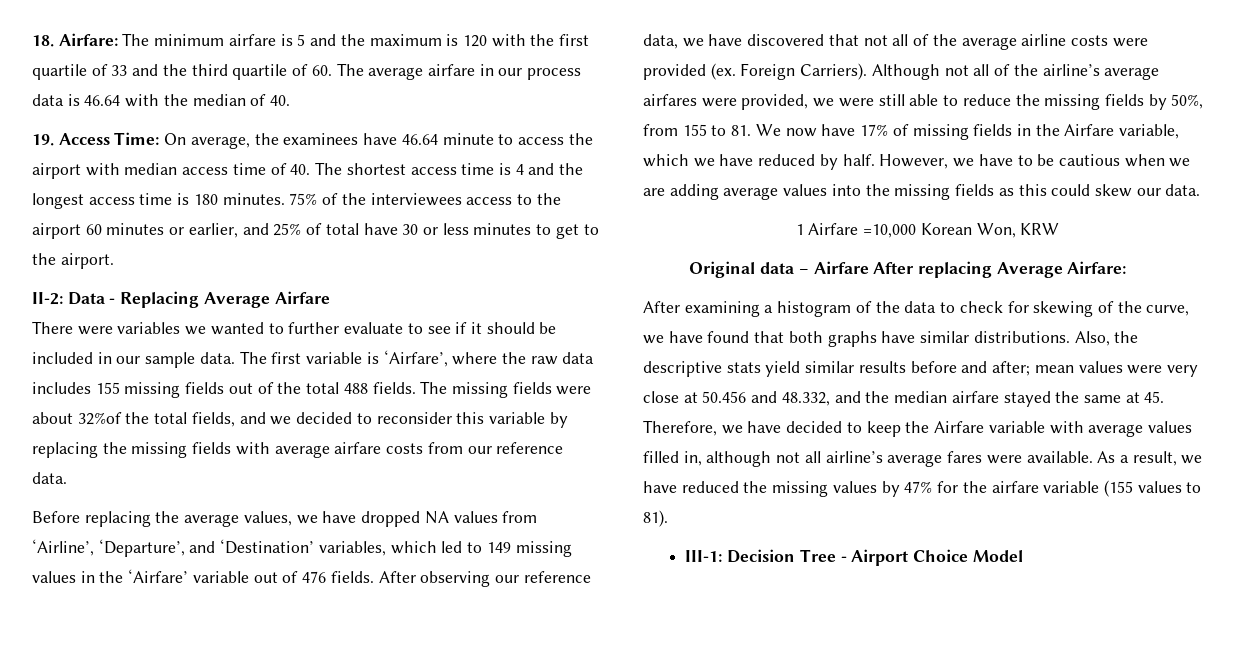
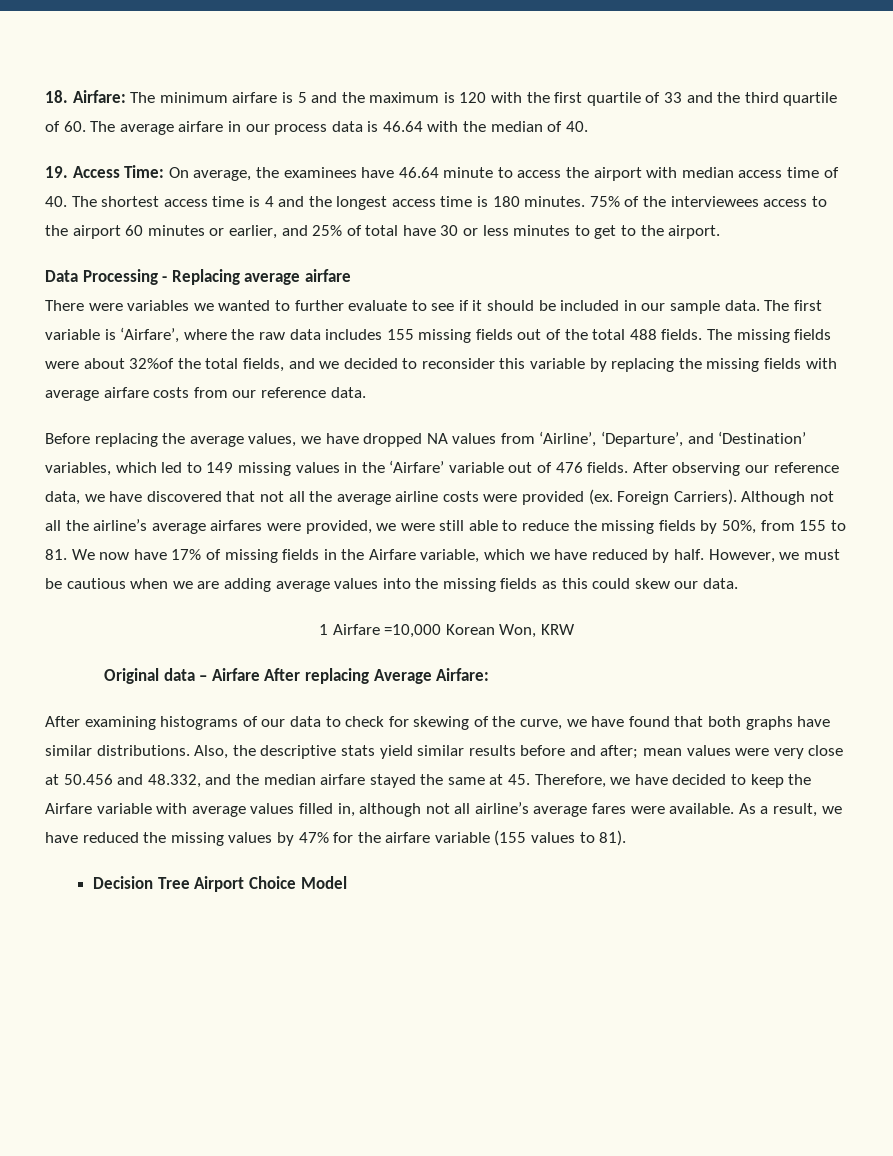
- II-2: Data - Replacing Average Airfare
+ Data Processing - Replacing average airfare
- After observing our reference data, we have discovered that not all of the average airline costs were provided (ex.
+ After observing our reference data, we have discovered that not all the average airline costs were provided (ex.
- Although not all of the airline’s average airfares were provided, we were still able to reduce the missing fields by 50%, from 155 to 81. We now have 17% of missing fields in the Airfare variable, which we have reduced by half.
+ Although not all the airline’s average airfares were provided, we were still able to reduce the missing fields by 50%, from 155 to 81. We now have 17% of missing fields in the Airfare variable, which we have reduced by half.
- However, we have to be cautious when we are adding average values into the missing fields as this could skew our data.
+ However, we must be cautious when we are adding average values into the missing fields as this could skew our data.
- After examining a histogram of the data to check for skewing of the curve, we have found that both graphs have similar distributions.
+ After examining histograms of our data to check for skewing of the curve, we have found that both graphs have similar distributions.
- III-1: Decision Tree - Airport Choice Model
+ Decision Tree Airport Choice Model

